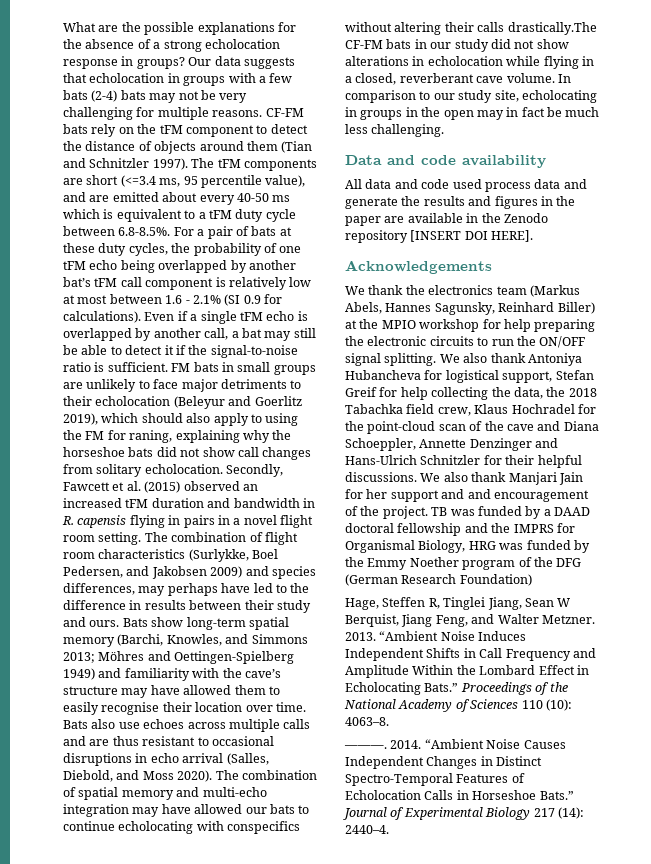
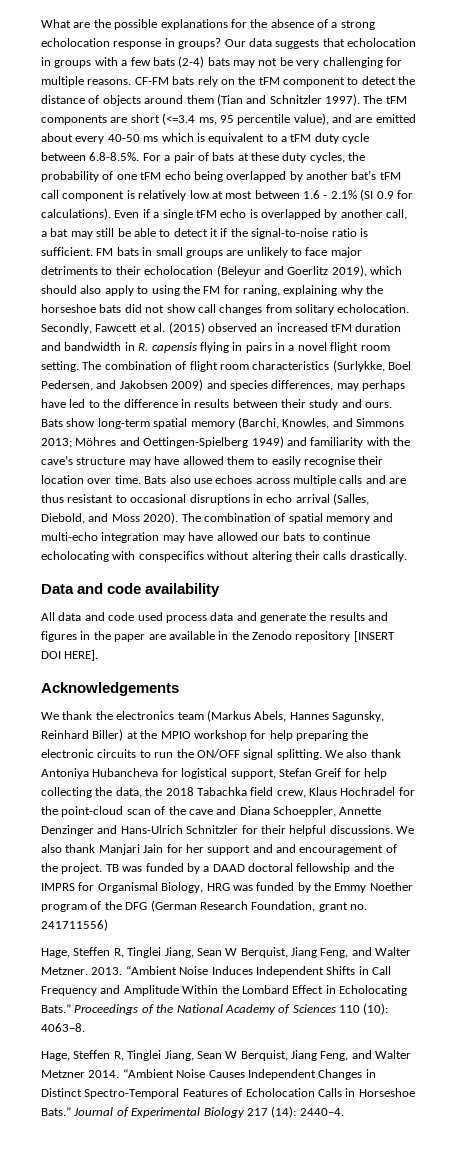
- The combination of spatial memory and multi-echo integration may have allowed our bats to continue echolocating with conspecifics without altering their calls drastically.The CF-FM bats in our study did not show alterations in echolocation while flying in a closed, reverberant cave volume. In comparison to our study site, echolocating in groups in the open may in fact be much less challenging.
+ The combination of spatial memory and multi-echo integration may have allowed our bats to continue echolocating with conspecifics without altering their calls drastically.
- TB was funded by a DAAD doctoral fellowship and the IMPRS for Organismal Biology, HRG was funded by the Emmy Noether program of the DFG (German Research Foundation)
+ TB was funded by a DAAD doctoral fellowship and the IMPRS for Organismal Biology, HRG was funded by the Emmy Noether program of the DFG (German Research Foundation, grant no. 241711556)
- ———. 2014.
+ Hage, Steffen R, Tinglei Jiang, Sean W Berquist, Jiang Feng, and Walter Metzner 2014.

